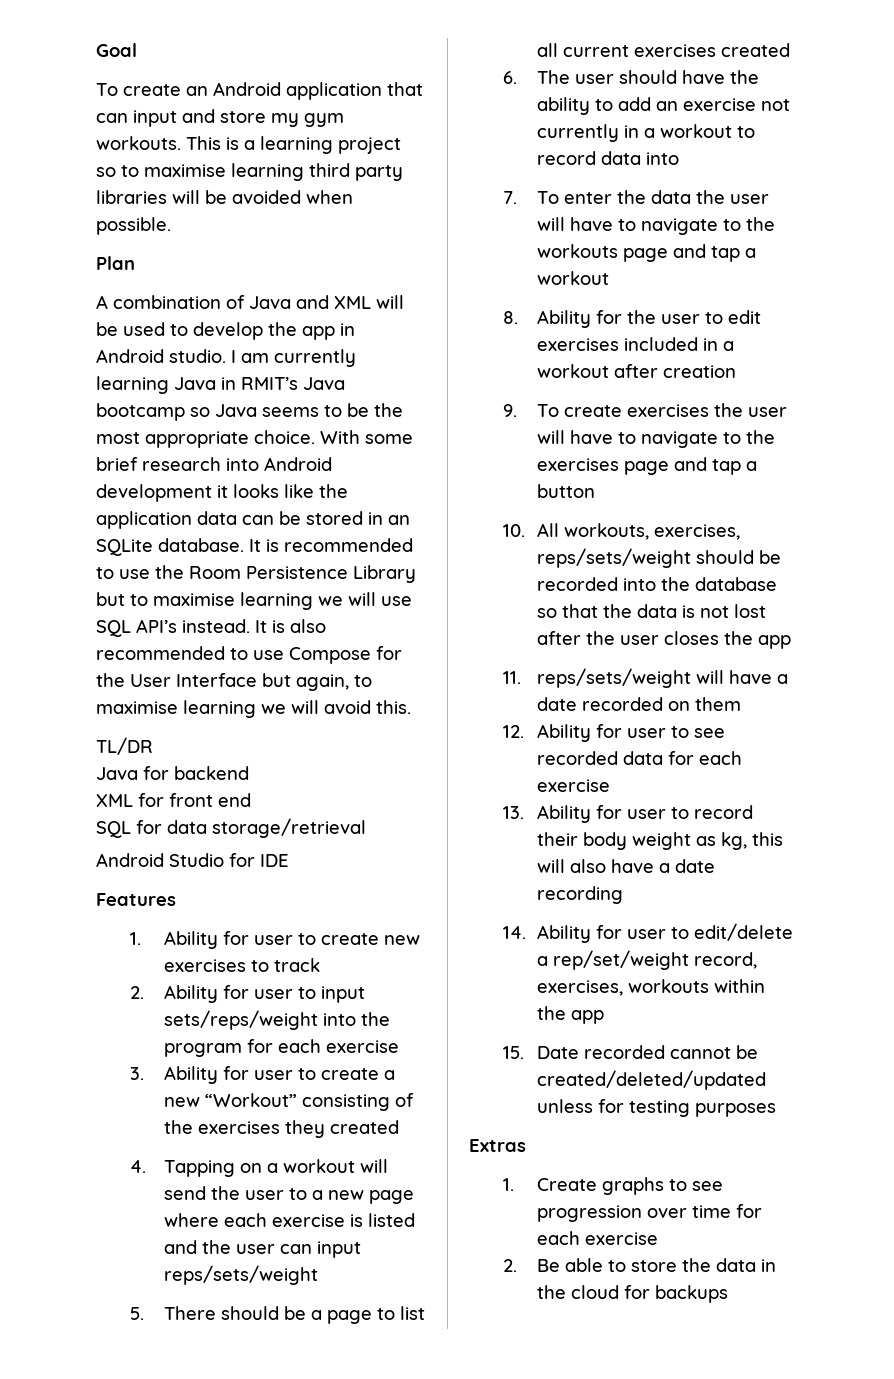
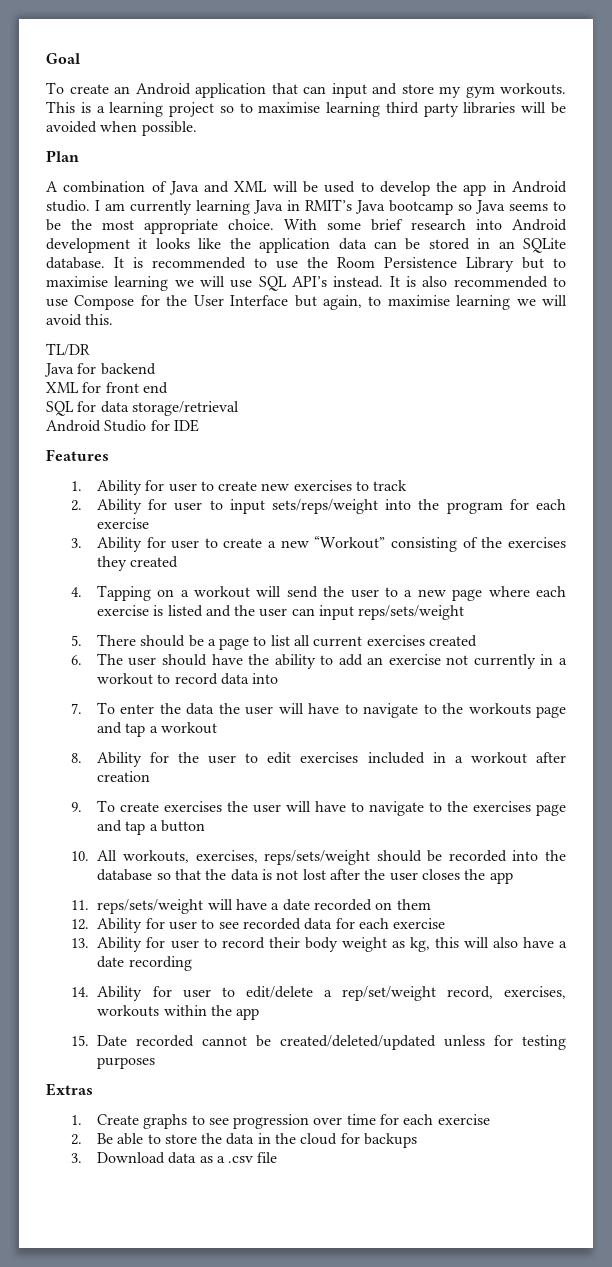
+ 3. Download data as a .csv file

